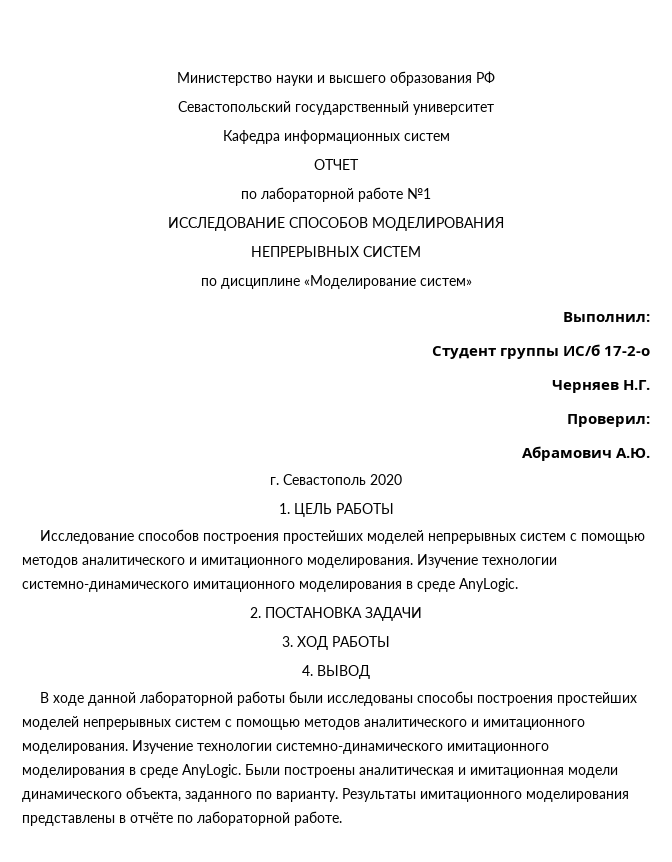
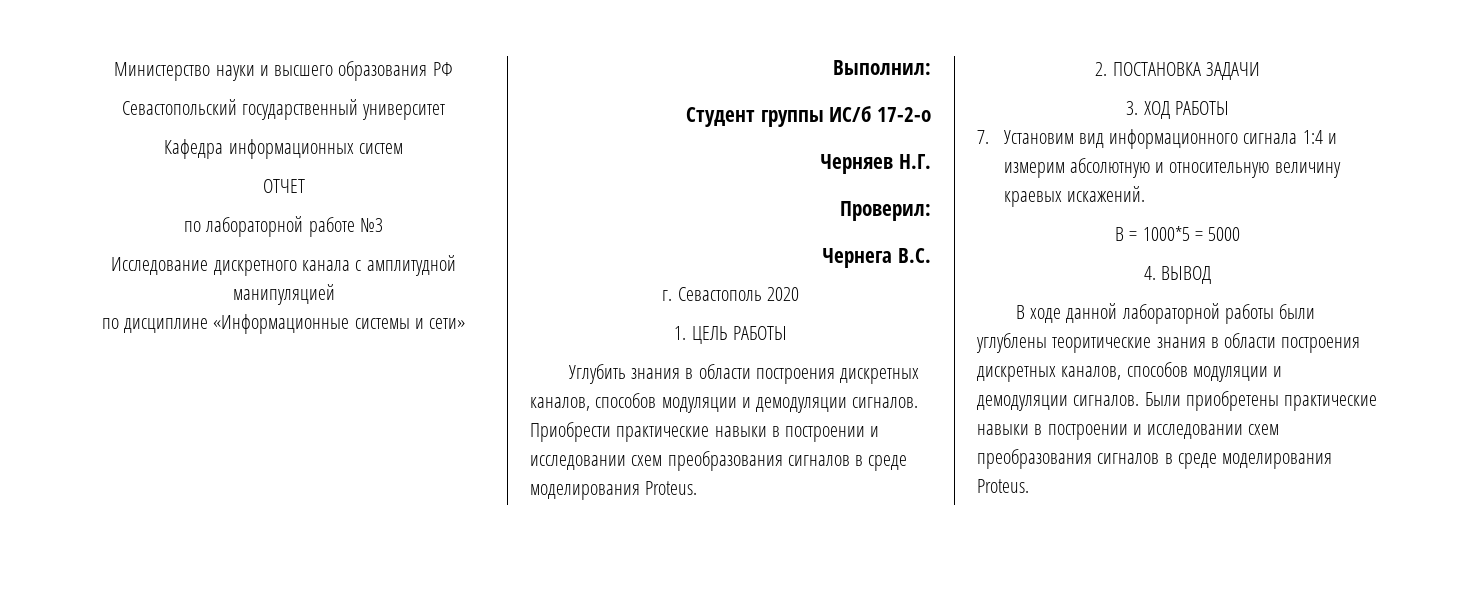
- по лабораторной работе №1
- ИССЛЕДОВАНИЕ СПОСОБОВ МОДЕЛИРОВАНИЯ
- НЕПРЕРЫВНЫХ СИСТЕМ
- по дисциплине «Моделирование систем»
+ по лабораторной работе №3
+ Исследование дискретного канала с амплитудной манипуляцией
+ по дисциплине «Информационные системы и сети»
- Абрамович А.Ю.
+ Чернега В.С.
- Исследование способов построения простейших моделей непрерывных систем с помощью методов аналитического и имитационного моделирования. Изучение технологии системно-динамического имитационного моделирования в среде AnyLogic.
+ Углубить знания в области построения дискретных каналов, способов модуляции и демодуляции сигналов. Приобрести практические навыки в построении и исследовании схем преобразования сигналов в среде моделирования Proteus.
+ 7. Установим вид информационного сигнала 1:4 и измерим абсолютную и относительную величину краевых искажений.
+ B = 1000*5 = 5000
- В ходе данной лабораторной работы были исследованы способы построения простейших моделей непрерывных систем с помощью методов аналитического и имитационного моделирования. Изучение технологии системно-динамического имитационного моделирования в среде AnyLogic. Были построены аналитическая и имитационная модели динамического объекта, заданного по варианту. Результаты имитационного моделирования представлены в отчёте по лабораторной работе.
+ В ходе данной лабораторной работы были углублены теоритические знания в области построения дискретных каналов, способов модуляции и демодуляции сигналов. Были приобретены практические навыки в построении и исследовании схем преобразования сигналов в среде моделирования Proteus.

